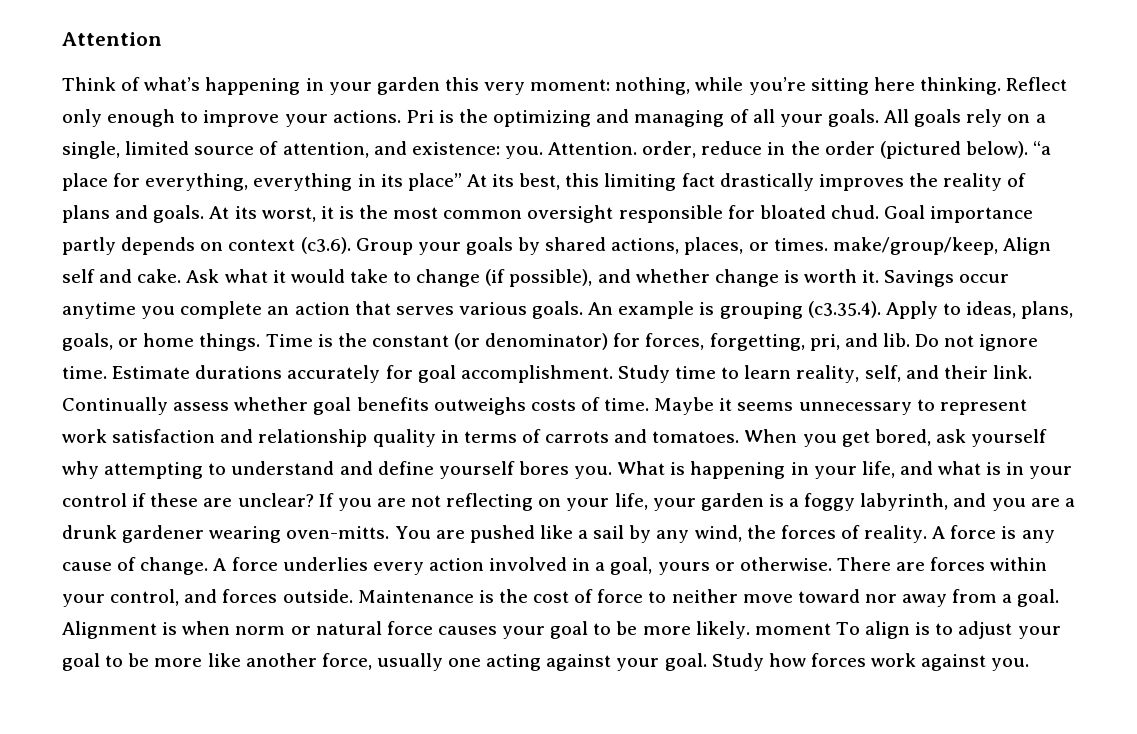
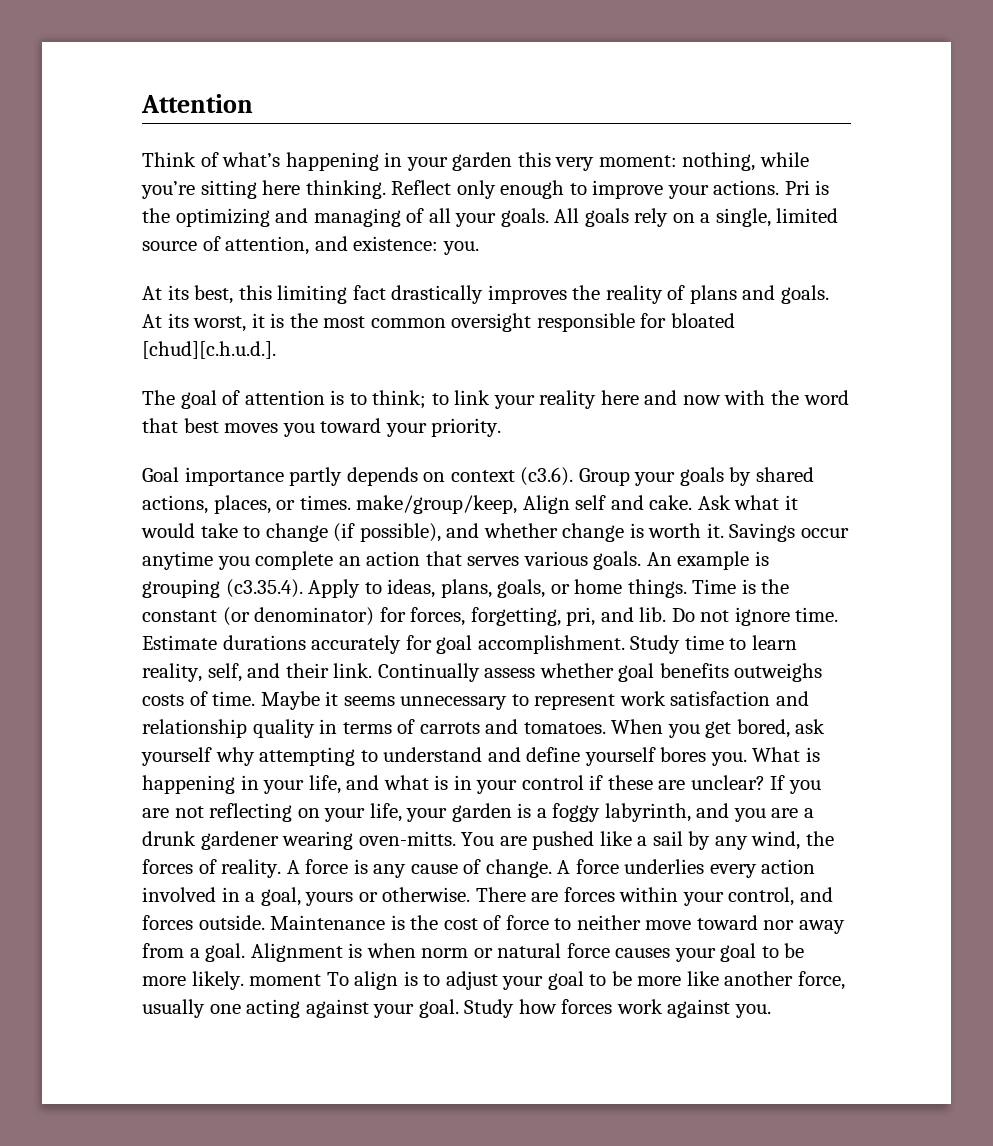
- All goals rely on a single, limited source of attention, and existence: you. Attention. order, reduce in the order (pictured below). “a place for everything, everything in its place” At its best, this limiting fact drastically improves the reality of plans and goals.
+ All goals rely on a single, limited source of attention, and existence: you.
+ At its best, this limiting fact drastically improves the reality of plans and goals.
- At its worst, it is the most common oversight responsible for bloated chud. Goal importance partly depends on context (c3.6). Group your goals by shared actions, places, or times. make/group/keep, Align self and cake.
+ At its worst, it is the most common oversight responsible for bloated [chud][c.h.u.d.].
+ The goal of attention is to think; to link your reality here and now with the word that best moves you toward your priority.
+ Goal importance partly depends on context (c3.6). Group your goals by shared actions, places, or times. make/group/keep, Align self and cake.

